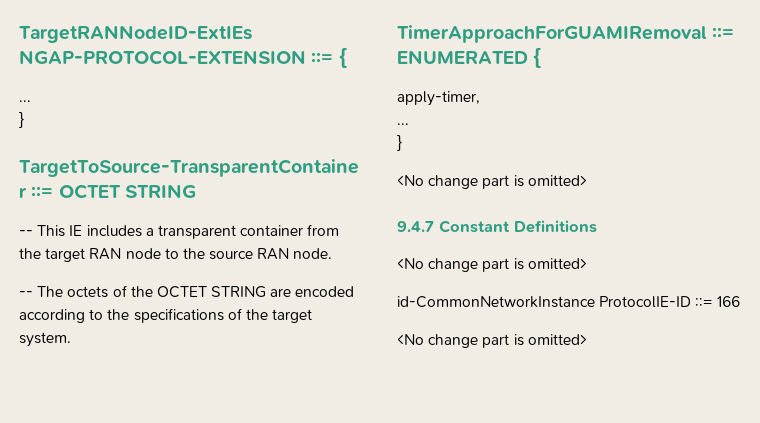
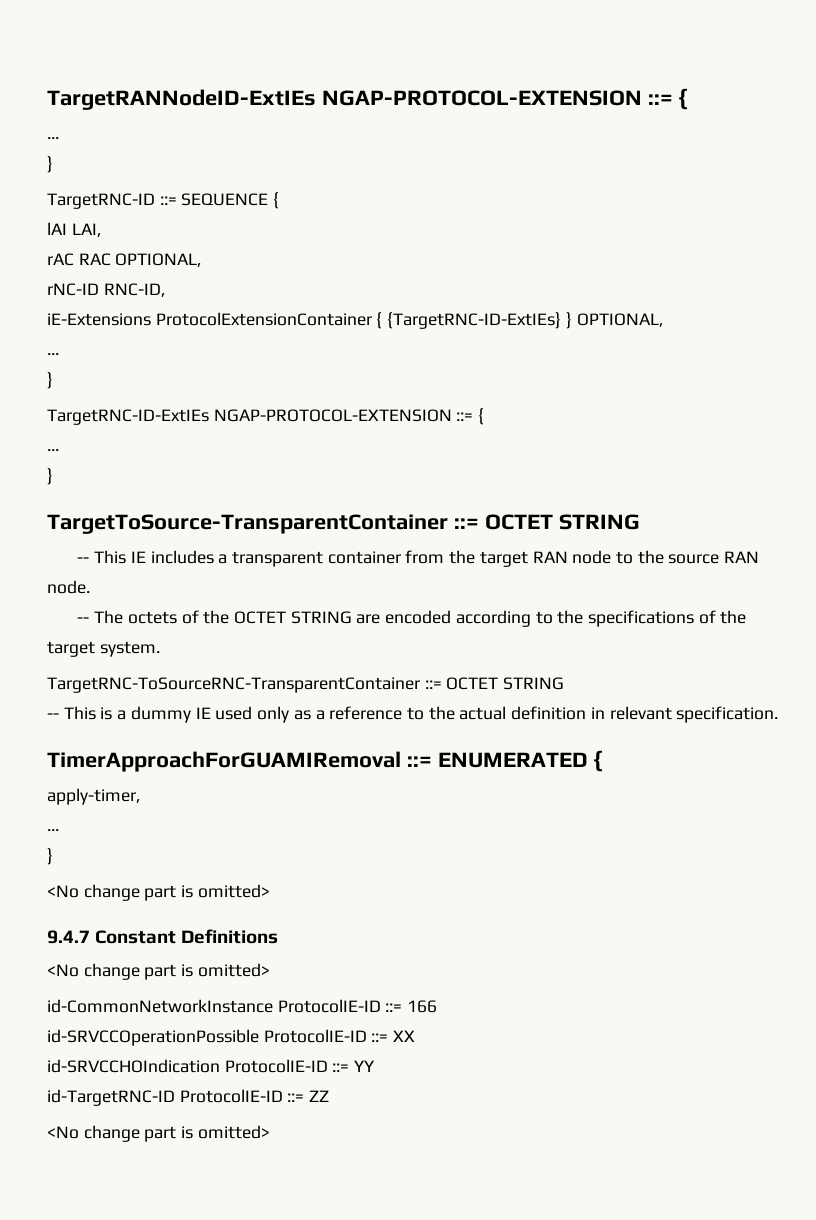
+ TargetRNC-ID ::= SEQUENCE {
+ lAI LAI,
+ rAC RAC OPTIONAL,
+ rNC-ID RNC-ID,
+ iE-Extensions ProtocolExtensionContainer { {TargetRNC-ID-ExtIEs} } OPTIONAL,
+ ...
+ }
+ TargetRNC-ID-ExtIEs NGAP-PROTOCOL-EXTENSION ::= {
+ ...
+ }
+ TargetRNC-ToSourceRNC-TransparentContainer ::= OCTET STRING
+ -- This is a dummy IE used only as a reference to the actual definition in relevant specification.
+ id-SRVCCOperationPossible ProtocolIE-ID ::= XX
+ id-SRVCCHOIndication ProtocolIE-ID ::= YY
+ id-TargetRNC-ID ProtocolIE-ID ::= ZZ

